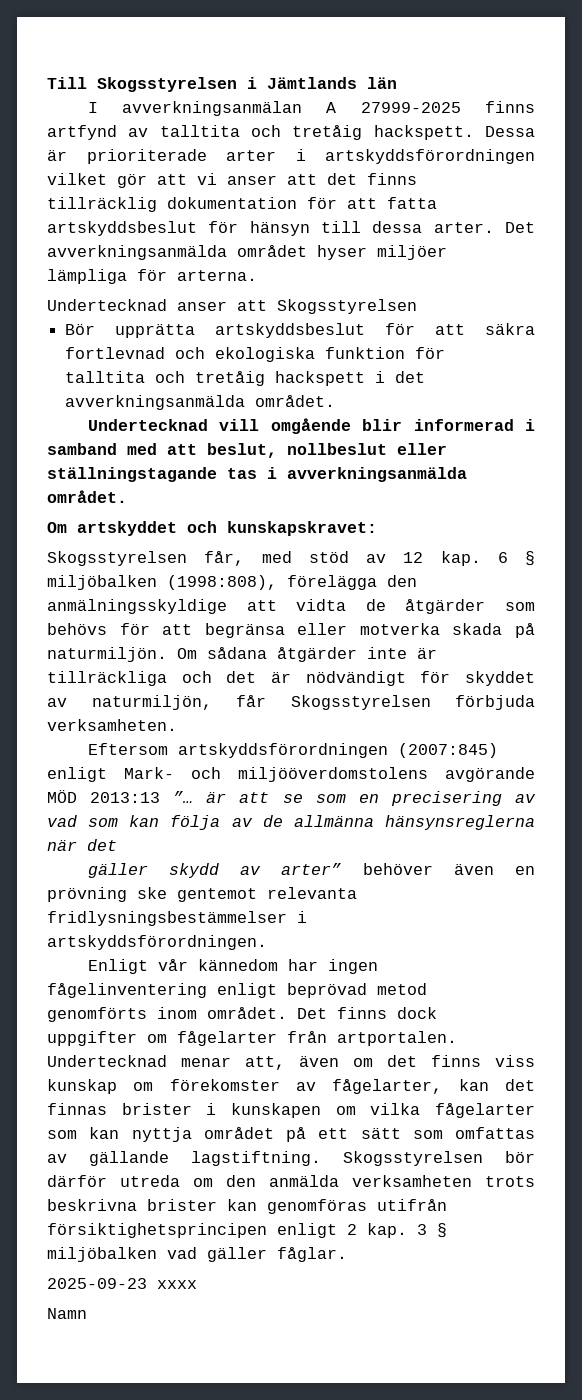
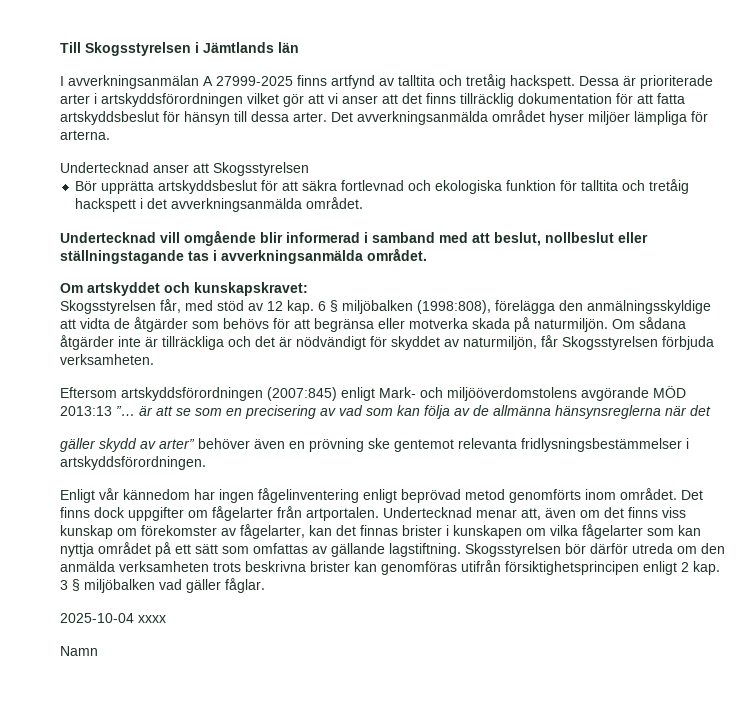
- 2025-09-23 xxxx
+ 2025-10-04 xxxx

